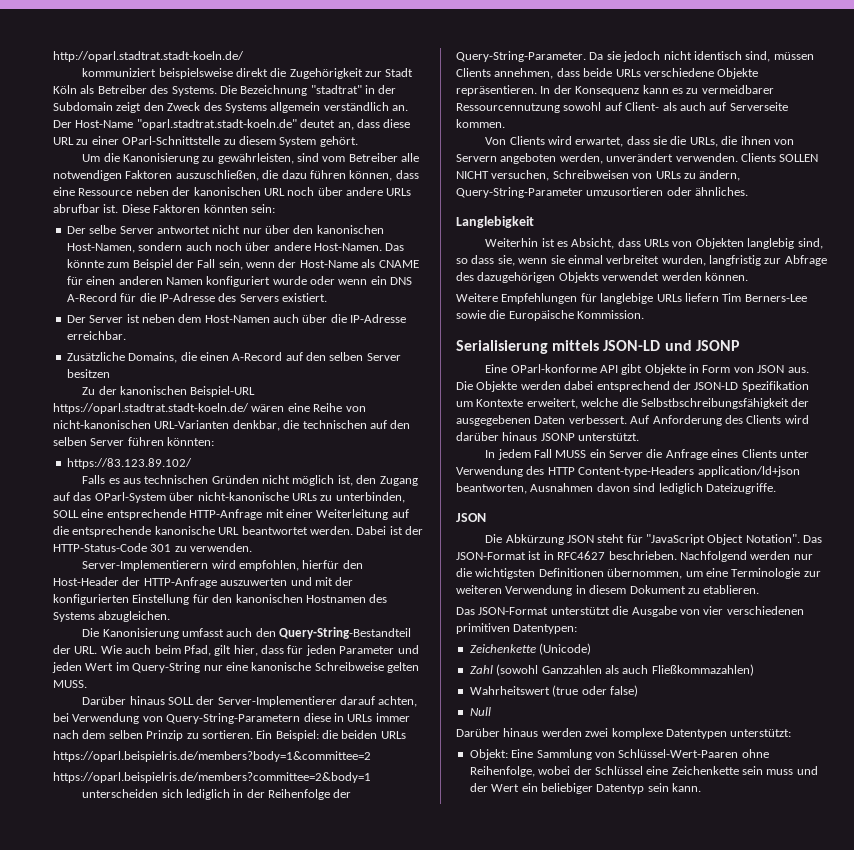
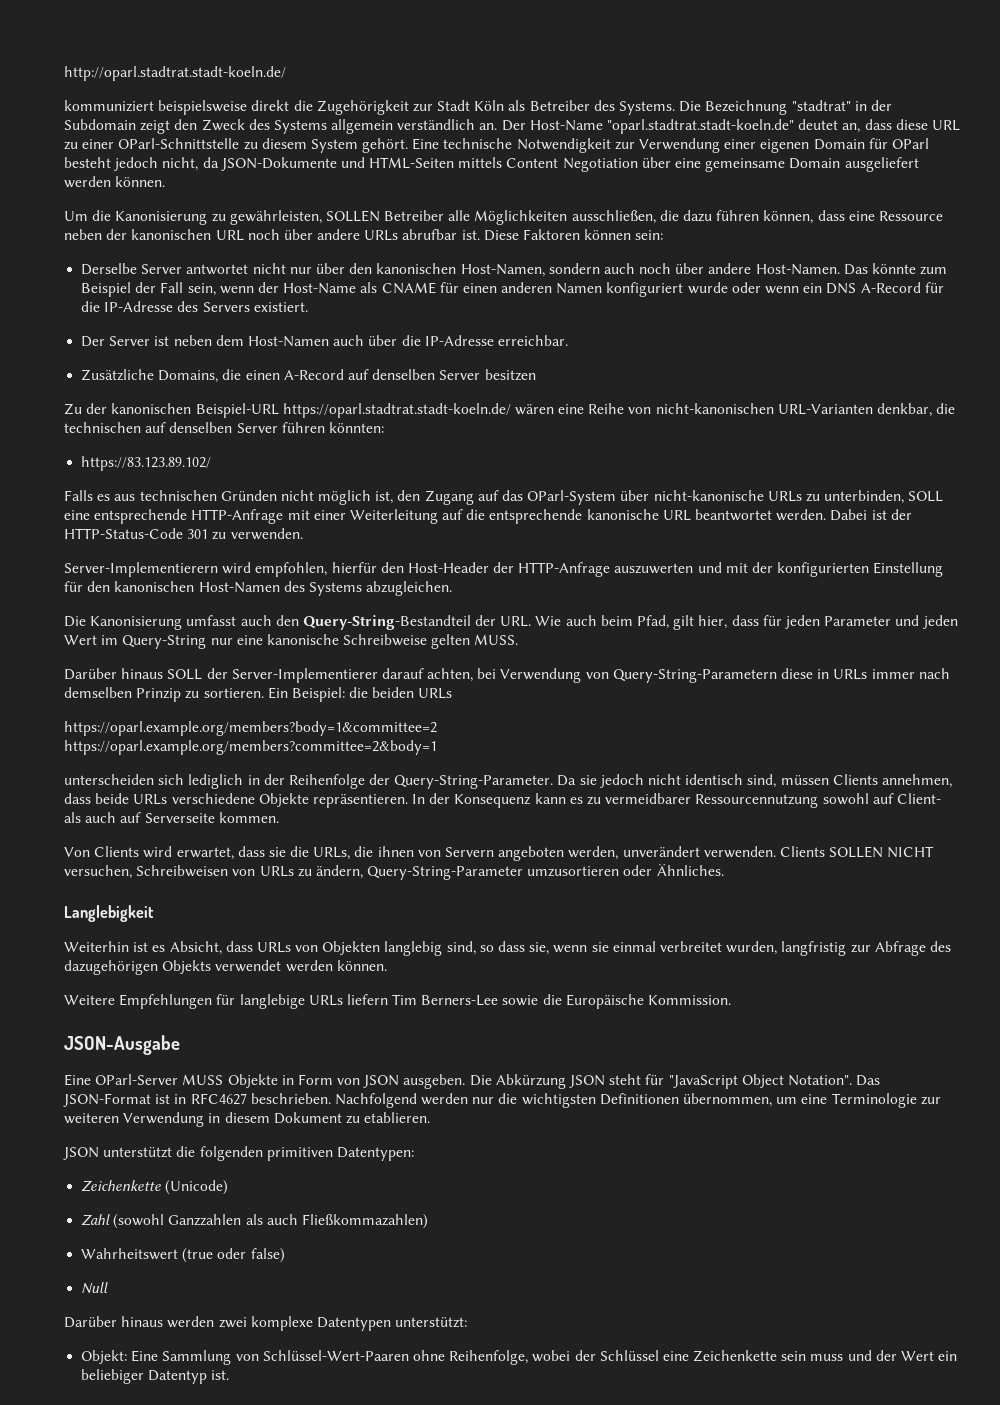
+ Eine technische Notwendigkeit zur Verwendung einer eigenen Domain für OParl besteht jedoch nicht, da JSON-Dokumente und HTML-Seiten mittels Content Negotiation über eine gemeinsame Domain ausgeliefert werden können.
- Um die Kanonisierung zu gewährleisten, sind vom Betreiber alle notwendigen Faktoren auszuschließen, die dazu führen können, dass eine Ressource neben der kanonischen URL noch über andere URLs abrufbar ist.
+ Um die Kanonisierung zu gewährleisten, SOLLEN Betreiber alle Möglichkeiten ausschließen, die dazu führen können, dass eine Ressource neben der kanonischen URL noch über andere URLs abrufbar ist.
- Diese Faktoren könnten sein:
+ Diese Faktoren können sein:
- Der selbe Server antwortet nicht nur über den kanonischen Host-Namen, sondern auch noch über andere Host-Namen.
+ Derselbe Server antwortet nicht nur über den kanonischen Host-Namen, sondern auch noch über andere Host-Namen.
- Zusätzliche Domains, die einen A-Record auf den selben Server besitzen
+ Zusätzliche Domains, die einen A-Record auf denselben Server besitzen
- Zu der kanonischen Beispiel-URL https://oparl.stadtrat.stadt-koeln.de/ wären eine Reihe von nicht-kanonischen URL-Varianten denkbar, die technischen auf den selben Server führen könnten:
+ Zu der kanonischen Beispiel-URL https://oparl.stadtrat.stadt-koeln.de/ wären eine Reihe von nicht-kanonischen URL-Varianten denkbar, die technischen auf denselben Server führen könnten:
- Server-Implementierern wird empfohlen, hierfür den Host-Header der HTTP-Anfrage auszuwerten und mit der konfigurierten Einstellung für den kanonischen Hostnamen des Systems abzugleichen.
+ Server-Implementierern wird empfohlen, hierfür den Host-Header der HTTP-Anfrage auszuwerten und mit der konfigurierten Einstellung für den kanonischen Host-Namen des Systems abzugleichen.
- Darüber hinaus SOLL der Server-Implementierer darauf achten, bei Verwendung von Query-String-Parametern diese in URLs immer nach dem selben Prinzip zu sortieren.
+ Darüber hinaus SOLL der Server-Implementierer darauf achten, bei Verwendung von Query-String-Parametern diese in URLs immer nach demselben Prinzip zu sortieren.
- https://oparl.beispielris.de/members?body=1&committee=2
- https://oparl.beispielris.de/members?committee=2&body=1
+ https://oparl.example.org/members?body=1&committee=2
+ https://oparl.example.org/members?committee=2&body=1
- Clients SOLLEN NICHT versuchen, Schreibweisen von URLs zu ändern, Query-String-Parameter umzusortieren oder ähnliches.
+ Clients SOLLEN NICHT versuchen, Schreibweisen von URLs zu ändern, Query-String-Parameter umzusortieren oder Ähnliches.
- Serialisierung mittels JSON-LD und JSONP
- Eine OParl-konforme API gibt Objekte in Form von JSON aus. Die Objekte werden dabei entsprechend der JSON-LD Spezifikation um Kontexte erweitert, welche die Selbstbschreibungsfähigkeit der ausgegebenen Daten verbessert. Auf Anforderung des Clients wird darüber hinaus JSONP unterstützt.
- In jedem Fall MUSS ein Server die Anfrage eines Clients unter Verwendung des HTTP Content-type-Headers application/ld+json beantworten, Ausnahmen davon sind lediglich Dateizugriffe.
- JSON
- Die Abkürzung JSON steht für "JavaScript Object Notation".
+ JSON-Ausgabe
+ Eine OParl-Server MUSS Objekte in Form von JSON ausgeben. Die Abkürzung JSON steht für "JavaScript Object Notation".
- Das JSON-Format unterstützt die Ausgabe von vier verschiedenen primitiven Datentypen:
+ JSON unterstützt die folgenden primitiven Datentypen:
- Objekt: Eine Sammlung von Schlüssel-Wert-Paaren ohne Reihenfolge, wobei der Schlüssel eine Zeichenkette sein muss und der Wert ein beliebiger Datentyp sein kann.
+ Objekt: Eine Sammlung von Schlüssel-Wert-Paaren ohne Reihenfolge, wobei der Schlüssel eine Zeichenkette sein muss und der Wert ein beliebiger Datentyp ist.

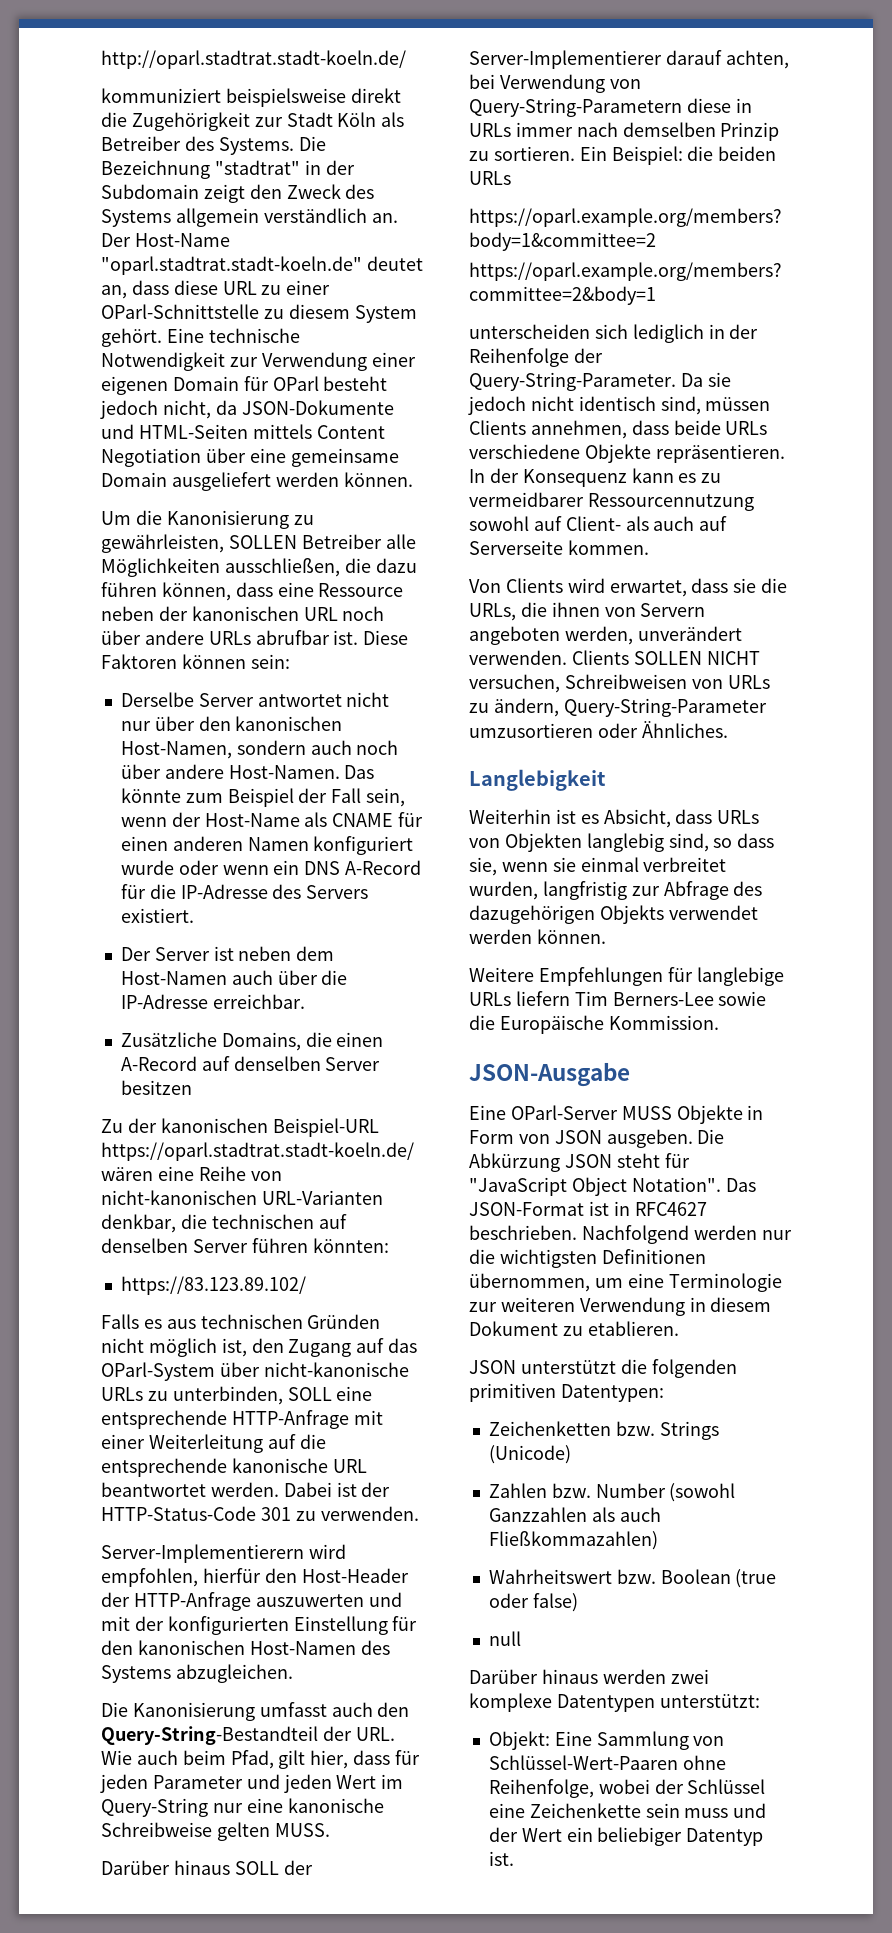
- Zeichenkette (Unicode)
- Zahl (sowohl Ganzzahlen als auch Fließkommazahlen)
+ Zeichenketten bzw. Strings (Unicode)
+ Zahlen bzw. Number (sowohl Ganzzahlen als auch Fließkommazahlen)
- Wahrheitswert (true oder false)
+ Wahrheitswert bzw. Boolean (true oder false)
- Null
+ null

